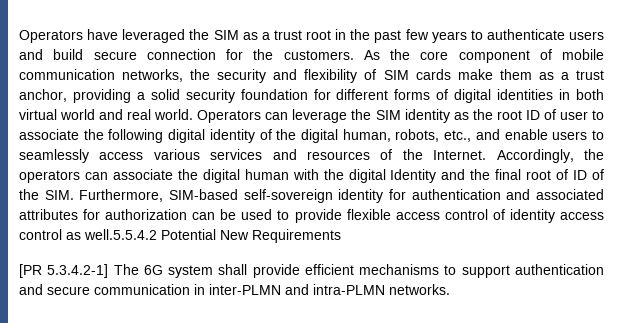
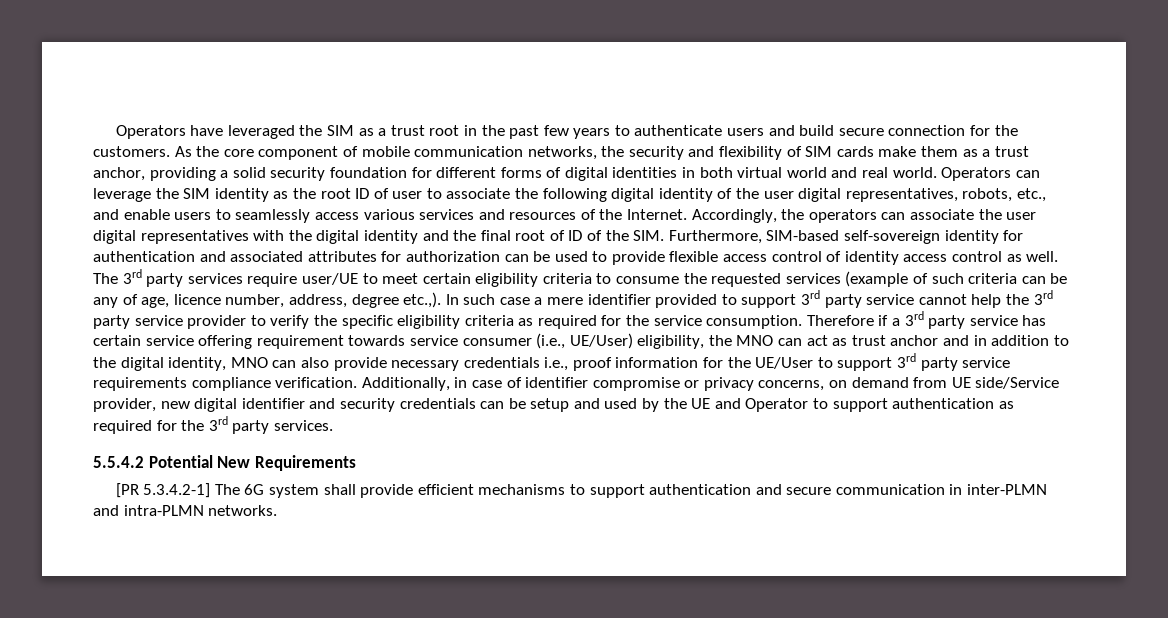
- Operators can leverage the SIM identity as the root ID of user to associate the following digital identity of the digital human, robots, etc., and enable users to seamlessly access various services and resources of the Internet.
+ Operators can leverage the SIM identity as the root ID of user to associate the following digital identity of the user digital representatives, robots, etc., and enable users to seamlessly access various services and resources of the Internet.
- Accordingly, the operators can associate the digital human with the digital Identity and the final root of ID of the SIM. Furthermore, SIM-based self-sovereign identity for authentication and associated attributes for authorization can be used to provide flexible access control of identity access control as well.5.5.4.2 Potential New Requirements
+ Accordingly, the operators can associate the user digital representatives with the digital identity and the final root of ID of the SIM. Furthermore, SIM-based self-sovereign identity for authentication and associated attributes for authorization can be used to provide flexible access control of identity access control as well. The 3rd party services require user/UE to meet certain eligibility criteria to consume the requested services (example of such criteria can be any of age, licence number, address, degree etc.,). In such case a mere identifier provided to support 3rd party service cannot help the 3rd party service provider to verify the specific eligibility criteria as required for the service consumption. Therefore if a 3rd party service has certain service offering requirement towards service consumer (i.e., UE/User) eligibility, the MNO can act as trust anchor and in addition to the digital identity, MNO can also provide necessary credentials i.e., proof information for the UE/User to support 3rd party service requirements compliance verification. Additionally, in case of identifier compromise or privacy concerns, on demand from UE side/Service provider, new digital identifier and security credentials can be setup and used by the UE and Operator to support authentication as required for the 3rd party services.
+ 5.5.4.2 Potential New Requirements

